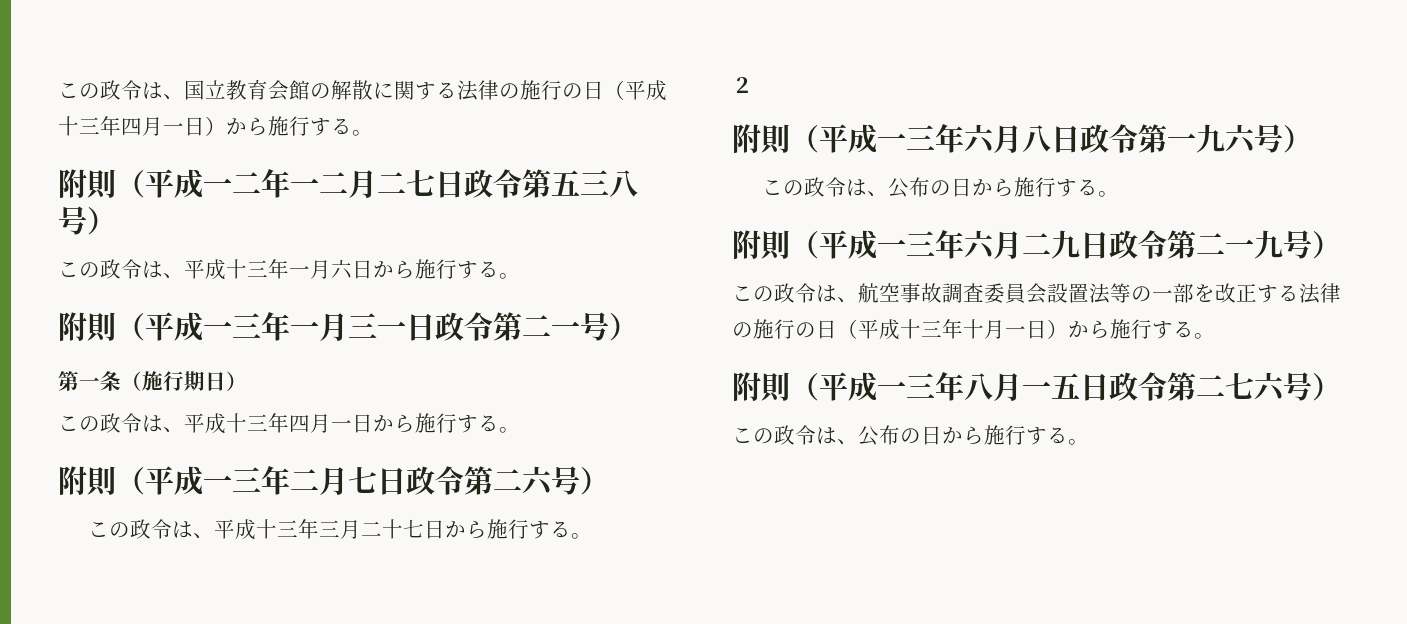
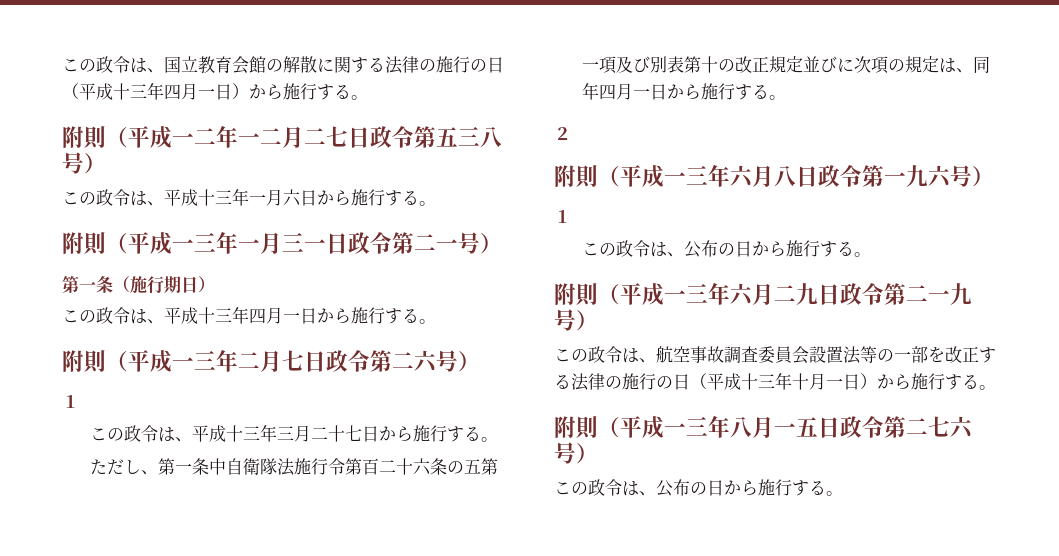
  附則（平成一三年二月七日政令第二六号）
+ １
+ ただし、第一条中自衛隊法施行令第百二十六条の五第一項及び別表第十の改正規定並びに次項の規定は、同年四月一日から施行する。
  附則（平成一三年六月八日政令第一九六号）
+ １

